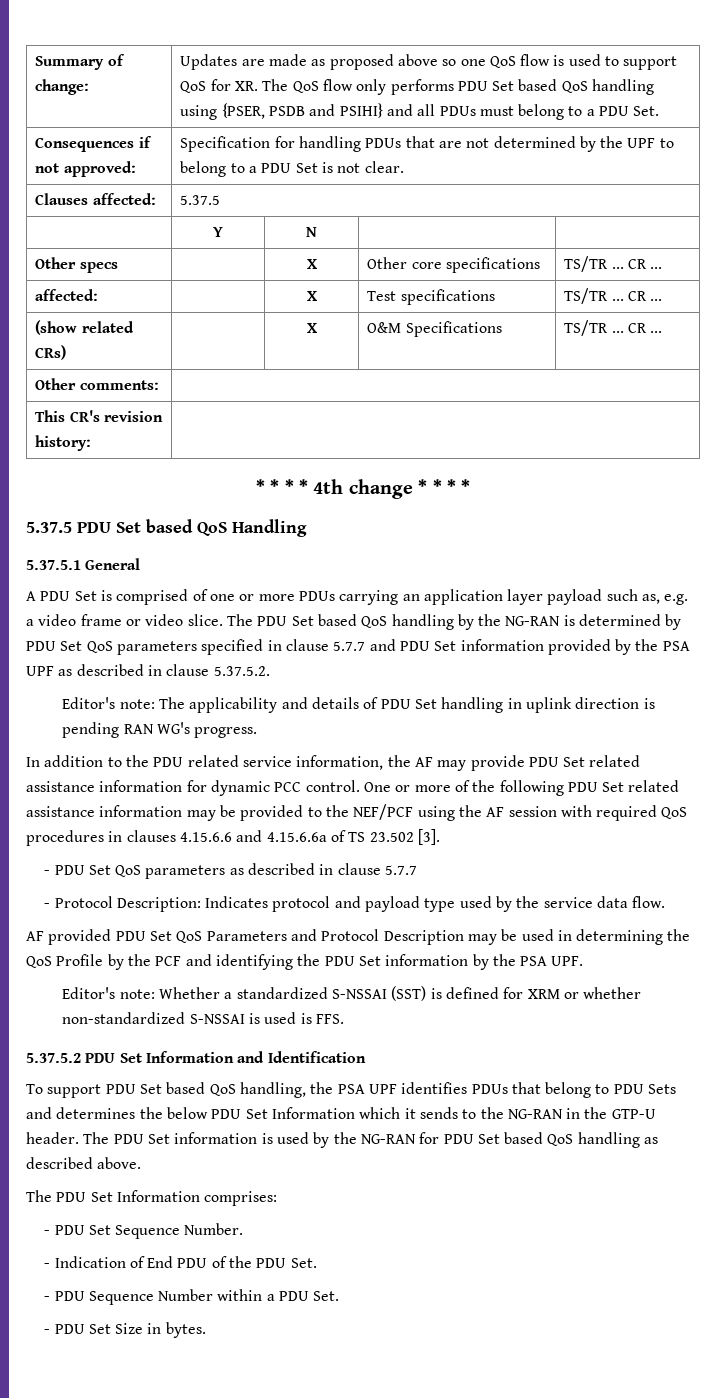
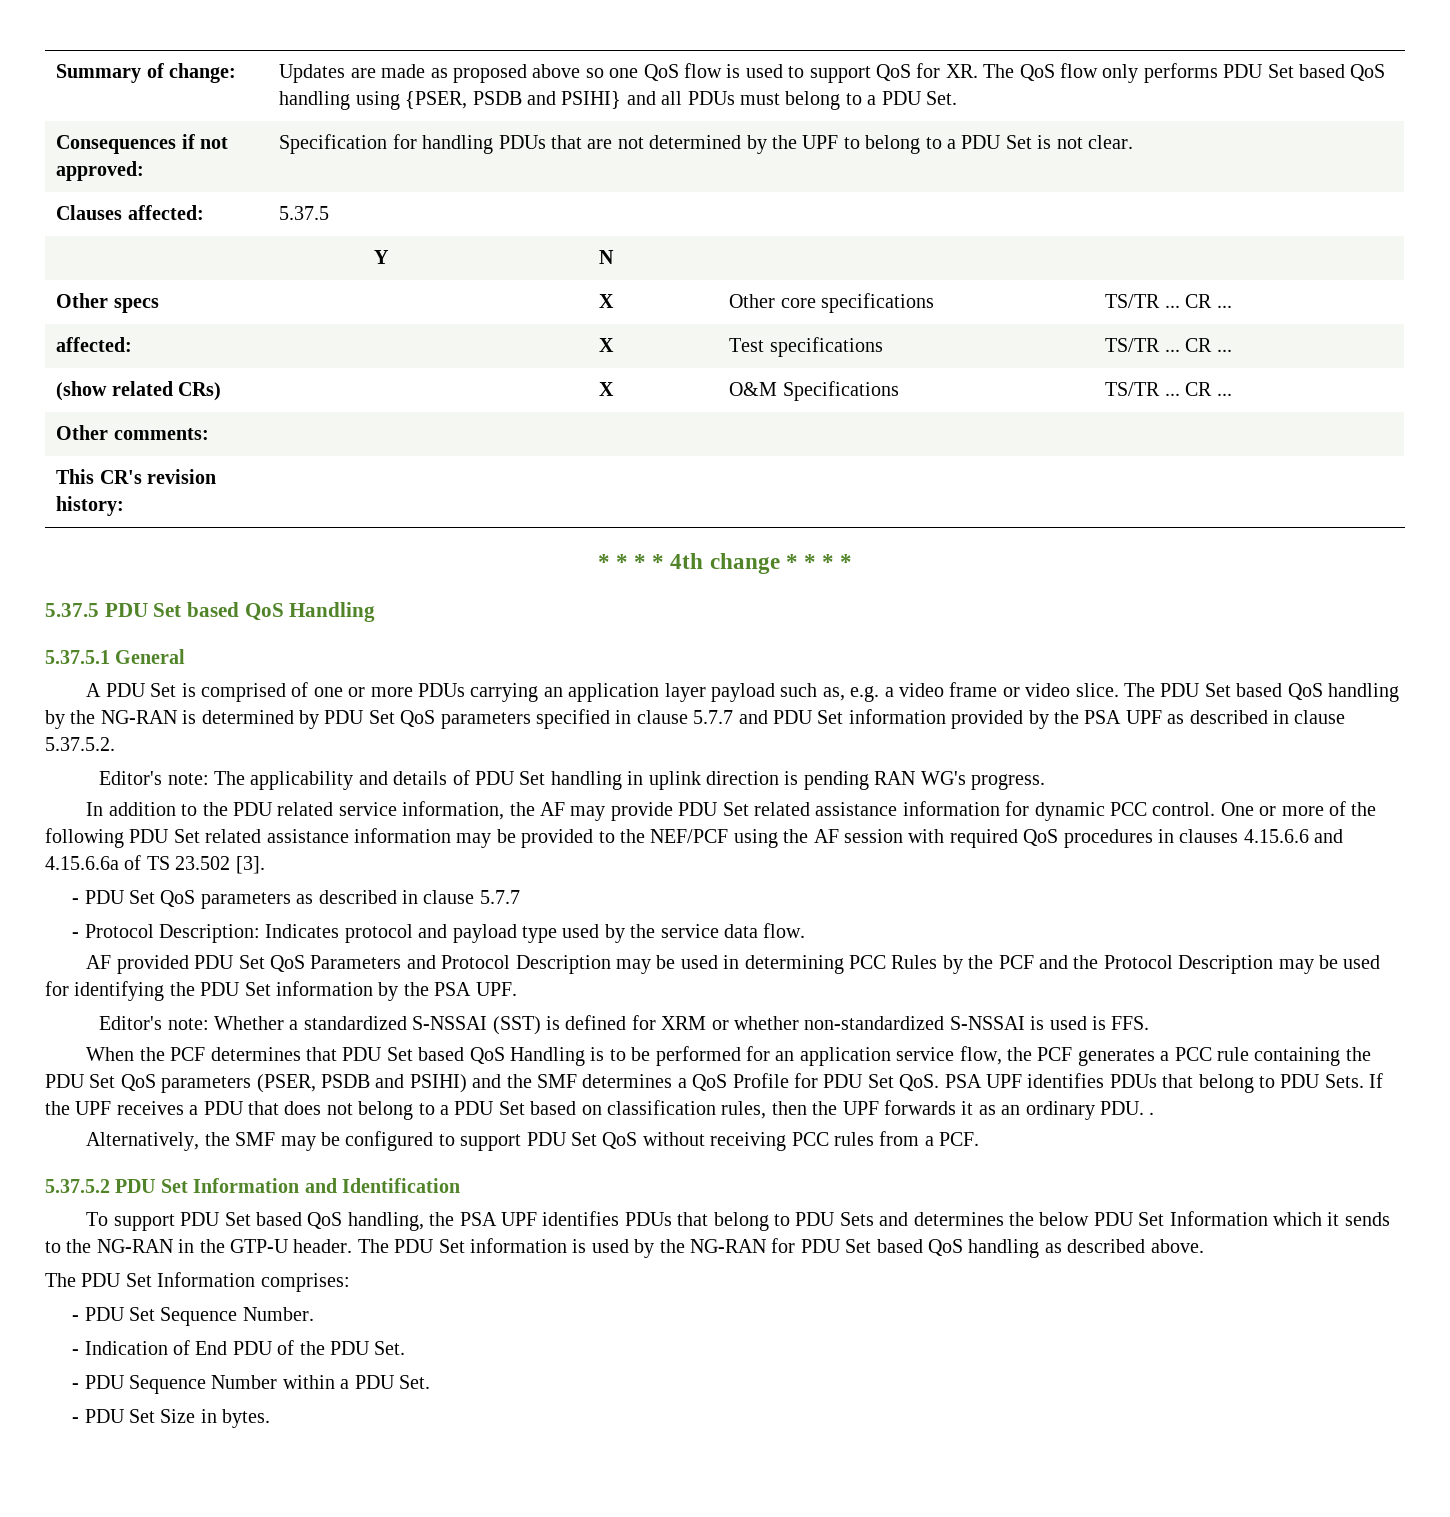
- AF provided PDU Set QoS Parameters and Protocol Description may be used in determining the QoS Profile by the PCF and identifying the PDU Set information by the PSA UPF.
+ AF provided PDU Set QoS Parameters and Protocol Description may be used in determining PCC Rules by the PCF and the Protocol Description may be used for identifying the PDU Set information by the PSA UPF.
+ When the PCF determines that PDU Set based QoS Handling is to be performed for an application service flow, the PCF generates a PCC rule containing the PDU Set QoS parameters (PSER, PSDB and PSIHI) and the SMF determines a QoS Profile for PDU Set QoS. PSA UPF identifies PDUs that belong to PDU Sets. If the UPF receives a PDU that does not belong to a PDU Set based on classification rules, then the UPF forwards it as an ordinary PDU. .
+ Alternatively, the SMF may be configured to support PDU Set QoS without receiving PCC rules from a PCF.

